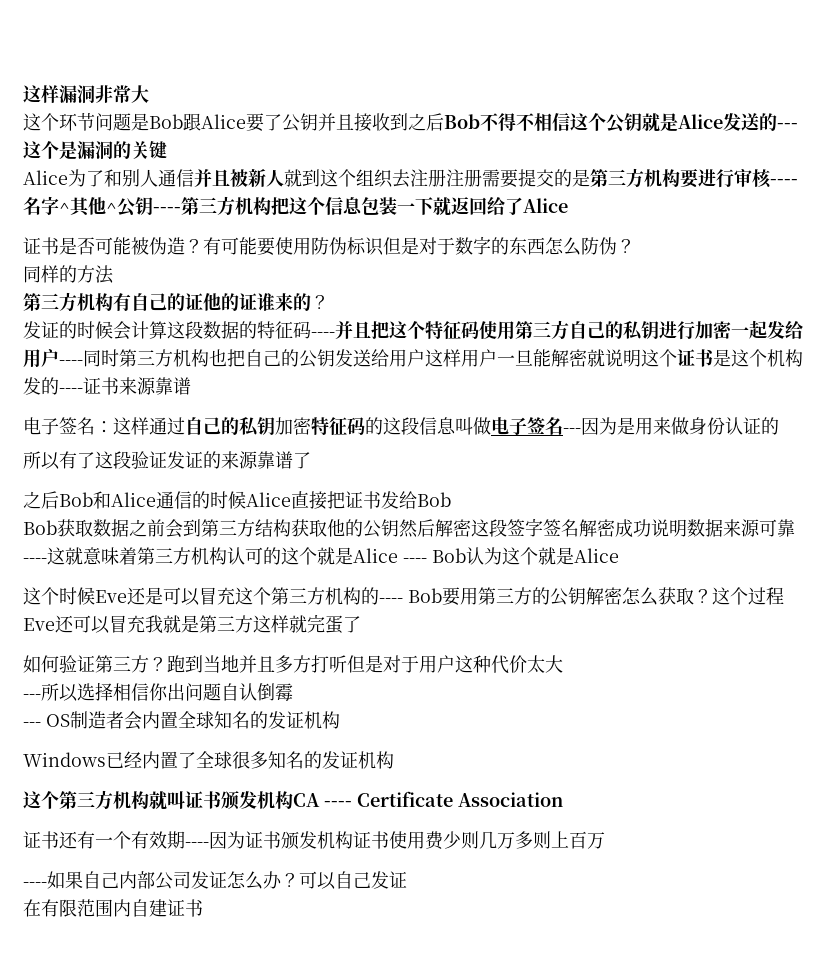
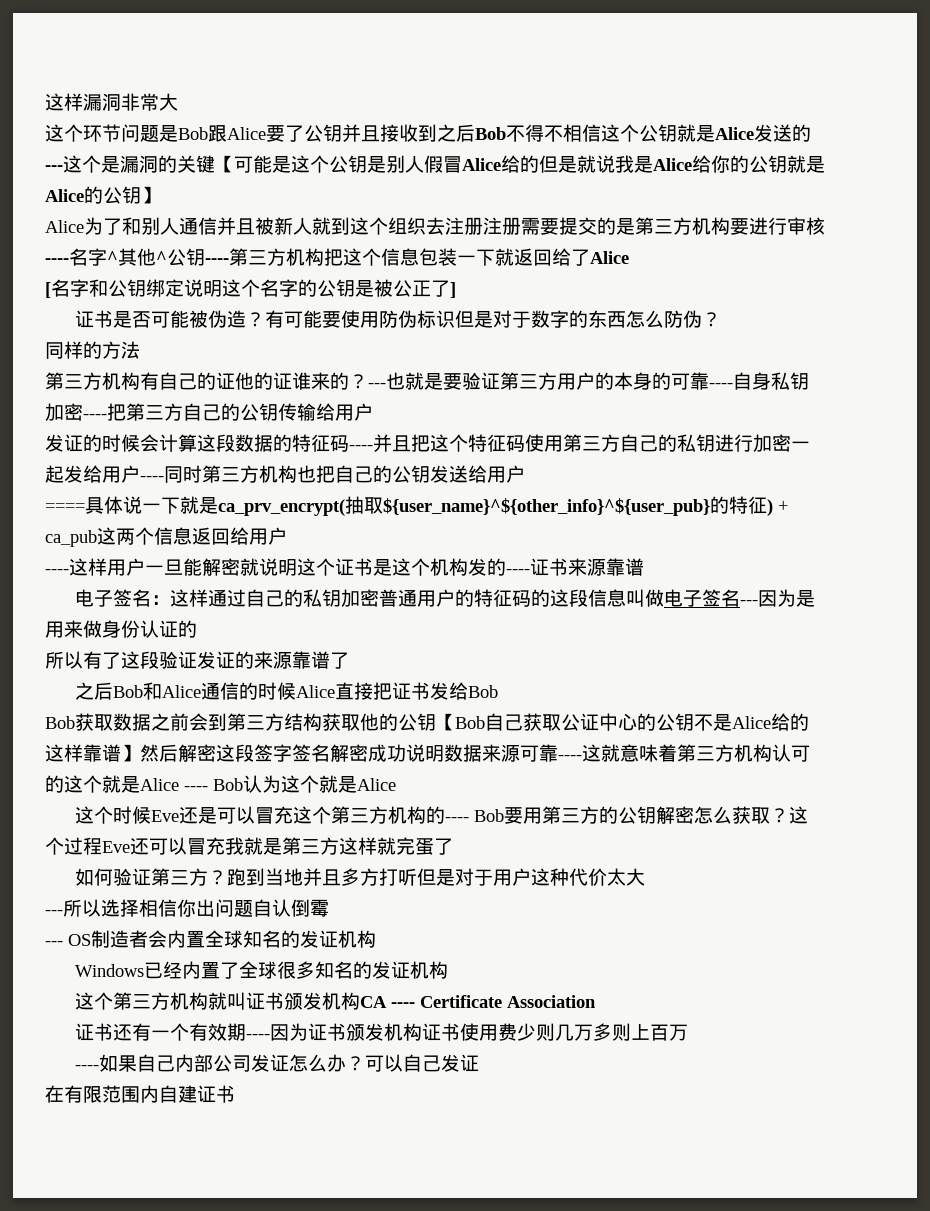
- 这个环节问题是Bob跟Alice要了公钥并且接收到之后Bob不得不相信这个公钥就是Alice发送的---这个是漏洞的关键
+ 这个环节问题是Bob跟Alice要了公钥并且接收到之后Bob不得不相信这个公钥就是Alice发送的---这个是漏洞的关键【可能是这个公钥是别人假冒Alice给的但是就说我是Alice给你的公钥就是Alice的公钥】
+ [名字和公钥绑定说明这个名字的公钥是被公正了]
+ ---也就是要验证第三方用户的本身的可靠----自身私钥加密----把第三方自己的公钥传输给用户
- 发证的时候会计算这段数据的特征码----并且把这个特征码使用第三方自己的私钥进行加密一起发给用户----同时第三方机构也把自己的公钥发送给用户这样用户一旦能解密就说明这个证书是这个机构发的----证书来源靠谱
+ 发证的时候会计算这段数据的特征码----并且把这个特征码使用第三方自己的私钥进行加密一起发给用户----同时第三方机构也把自己的公钥发送给用户
+ ====具体说一下就是ca_prv_encrypt(抽取${user_name}^${other_info}^${user_pub}的特征) + ca_pub这两个信息返回给用户
+ ----这样用户一旦能解密就说明这个证书是这个机构发的----证书来源靠谱
- 电子签名：这样通过自己的私钥加密特征码的这段信息叫做电子签名---因为是用来做身份认证的
+ 电子签名：这样通过自己的私钥加密普通用户的特征码的这段信息叫做电子签名---因为是用来做身份认证的
- Bob获取数据之前会到第三方结构获取他的公钥然后解密这段签字签名解密成功说明数据来源可靠----这就意味着第三方机构认可的这个就是Alice ---- Bob认为这个就是Alice
+ Bob获取数据之前会到第三方结构获取他的公钥【Bob自己获取公证中心的公钥不是Alice给的这样靠谱】然后解密这段签字签名解密成功说明数据来源可靠----这就意味着第三方机构认可的这个就是Alice ---- Bob认为这个就是Alice

